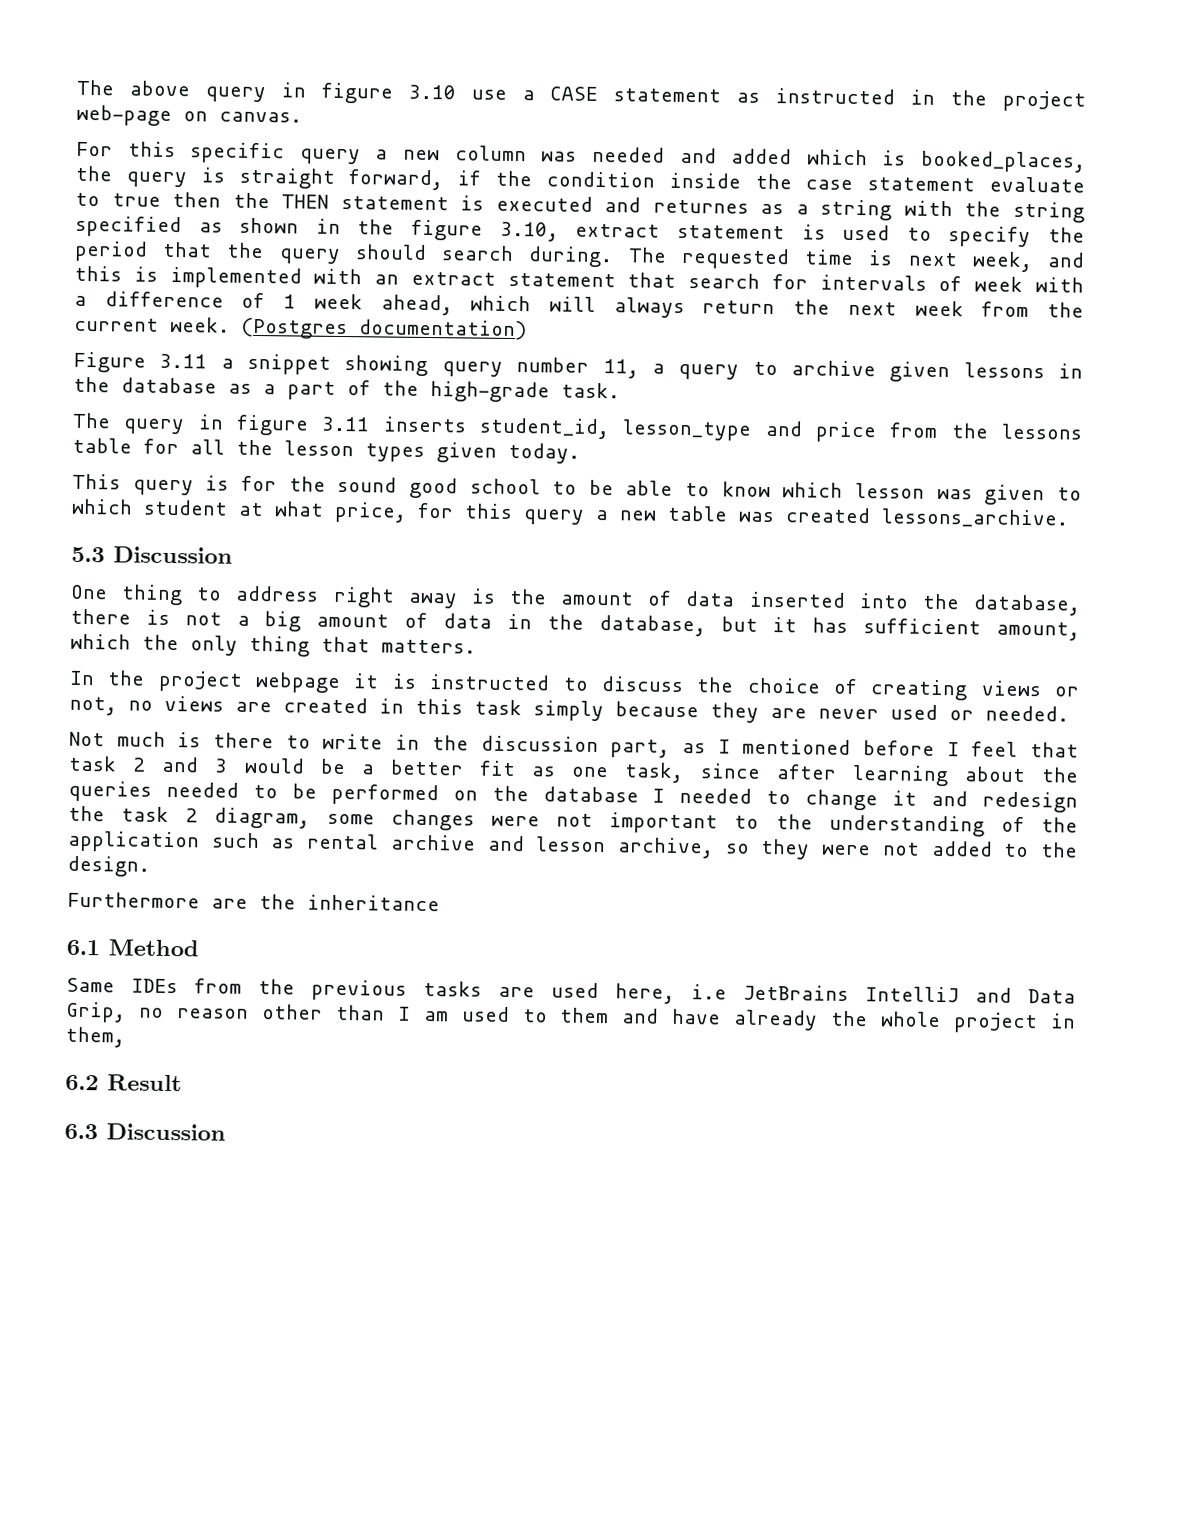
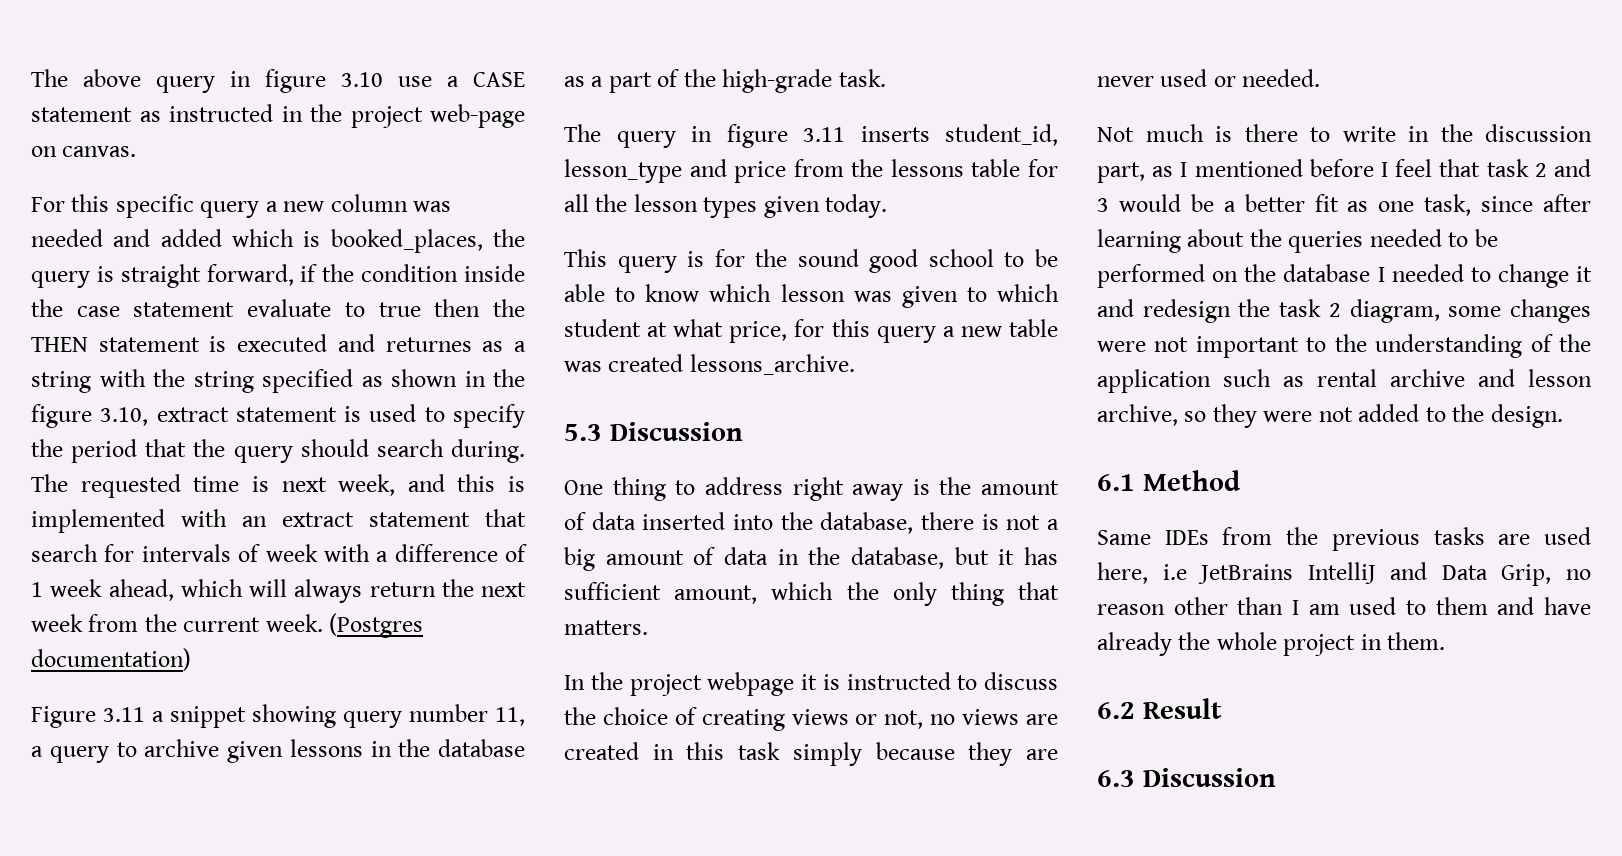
- Furthermore are the inheritance
- Same IDEs from the previous tasks are used here, i.e JetBrains IntelliJ and Data Grip, no reason other than I am used to them and have already the whole project in them,
+ Same IDEs from the previous tasks are used here, i.e JetBrains IntelliJ and Data Grip, no reason other than I am used to them and have already the whole project in them.

